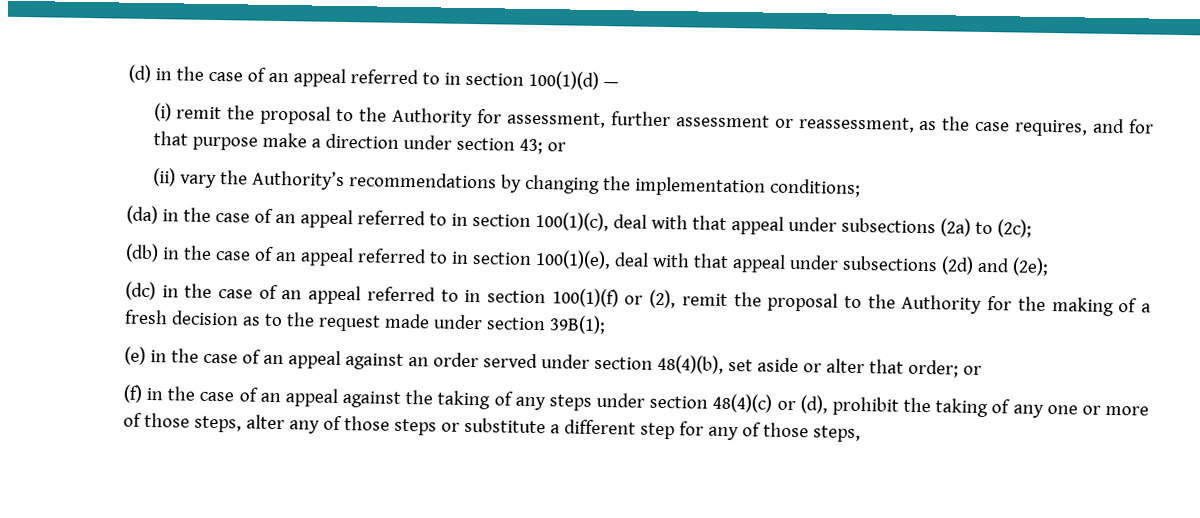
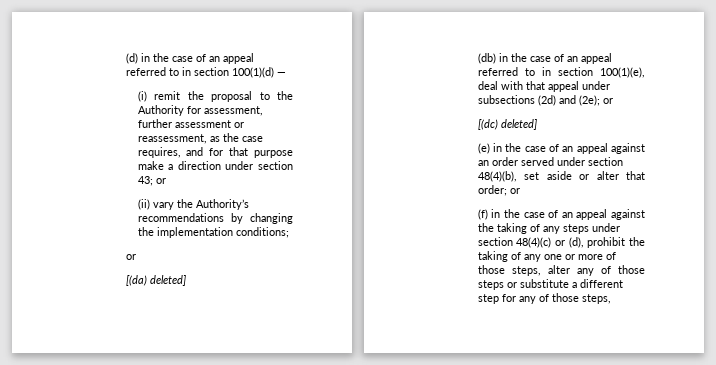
  (ii) vary the Authority’s recommendations by changing the implementation conditions;
- (da) in the case of an appeal referred to in section 100(1)(c), deal with that appeal under subsections (2a) to (2c);
+ or
+ [(da) deleted]
- (db) in the case of an appeal referred to in section 100(1)(e), deal with that appeal under subsections (2d) and (2e);
- (dc) in the case of an appeal referred to in section 100(1)(f) or (2), remit the proposal to the Authority for the making of a fresh decision as to the request made under section 39B(1);
+ (db) in the case of an appeal referred to in section 100(1)(e), deal with that appeal under subsections (2d) and (2e); or
+ [(dc) deleted]

